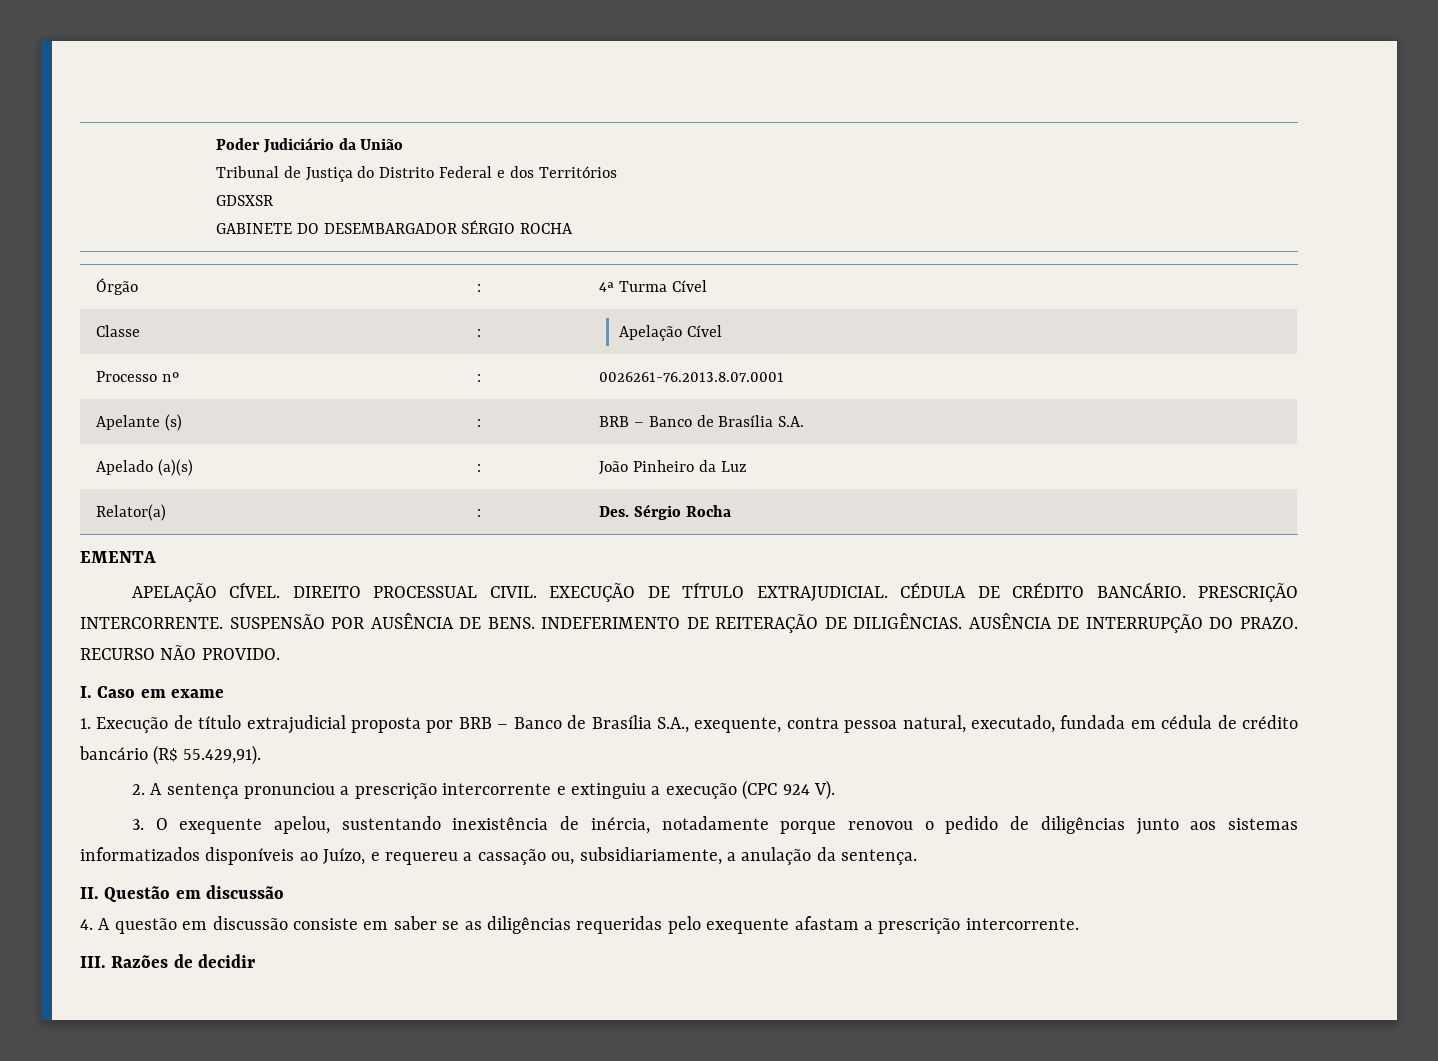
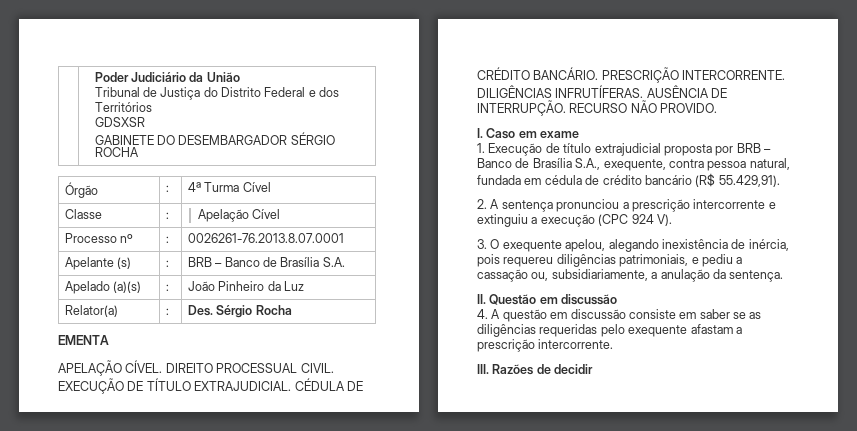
- SUSPENSÃO POR AUSÊNCIA DE BENS. INDEFERIMENTO DE REITERAÇÃO DE DILIGÊNCIAS. AUSÊNCIA DE INTERRUPÇÃO DO PRAZO.
+ DILIGÊNCIAS INFRUTÍFERAS. AUSÊNCIA DE INTERRUPÇÃO.
- 1. Execução de título extrajudicial proposta por BRB – Banco de Brasília S.A., exequente, contra pessoa natural, executado, fundada em cédula de crédito bancário (R$ 55.429,91).
+ 1. Execução de título extrajudicial proposta por BRB – Banco de Brasília S.A., exequente, contra pessoa natural, fundada em cédula de crédito bancário (R$ 55.429,91).
- 3. O exequente apelou, sustentando inexistência de inércia, notadamente porque renovou o pedido de diligências junto aos sistemas informatizados disponíveis ao Juízo, e requereu a cassação ou, subsidiariamente, a anulação da sentença.
+ 3. O exequente apelou, alegando inexistência de inércia, pois requereu diligências patrimoniais, e pediu a cassação ou, subsidiariamente, a anulação da sentença.

